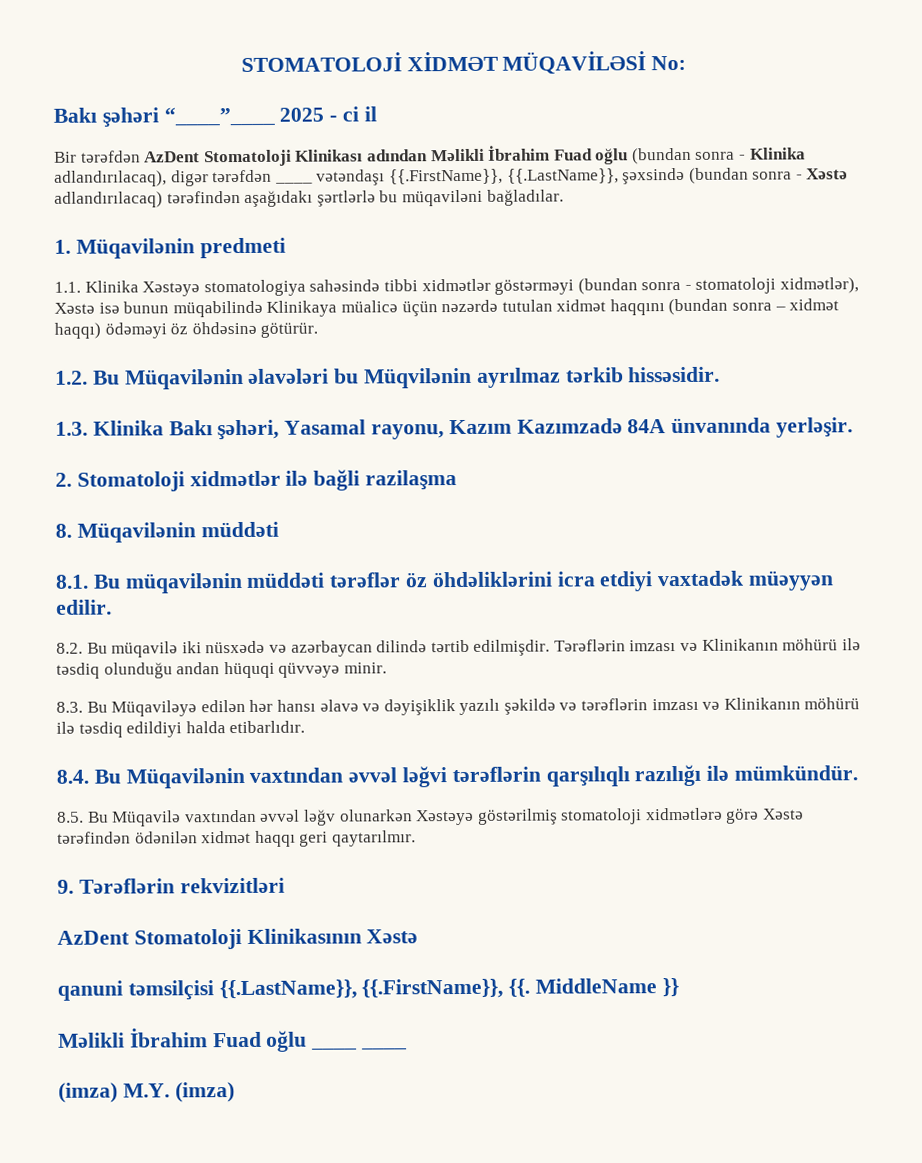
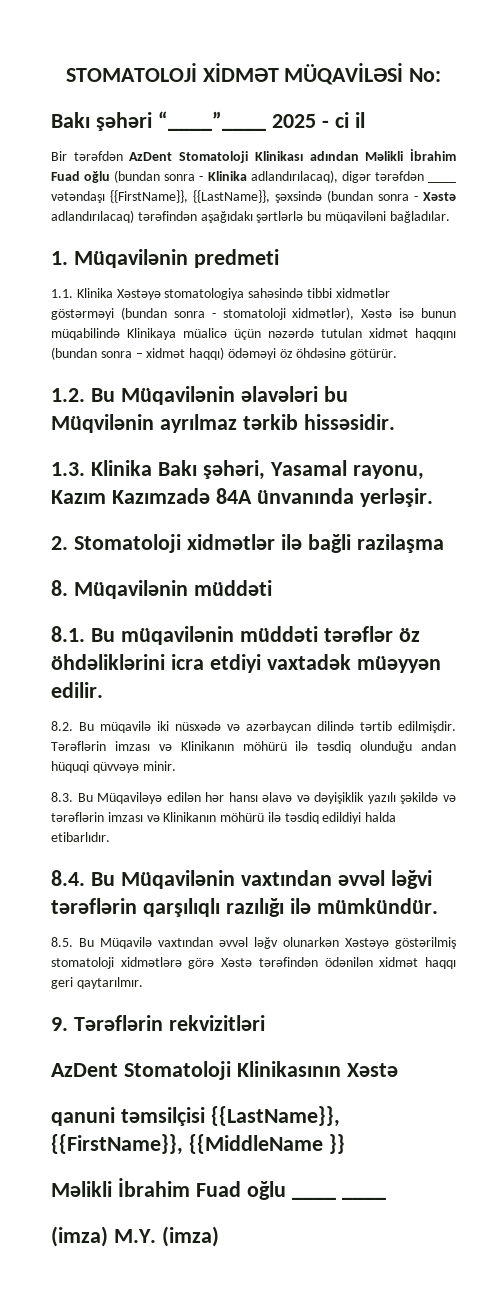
- Bir tərəfdən AzDent Stomatoloji Klinikası adından Məlikli İbrahim Fuad oğlu (bundan sonra - Klinika adlandırılacaq), digər tərəfdən ____ vətəndaşı {{.FirstName}}, {{.LastName}}, şəxsində (bundan sonra - Xəstə adlandırılacaq) tərəfindən aşağıdakı şərtlərlə bu müqaviləni bağladılar.
+ Bir tərəfdən AzDent Stomatoloji Klinikası adından Məlikli İbrahim Fuad oğlu (bundan sonra - Klinika adlandırılacaq), digər tərəfdən ____ vətəndaşı {{FirstName}}, {{LastName}}, şəxsində (bundan sonra - Xəstə adlandırılacaq) tərəfindən aşağıdakı şərtlərlə bu müqaviləni bağladılar.
- qanuni təmsilçisi {{.LastName}}, {{.FirstName}}, {{. MiddleName }}
+ qanuni təmsilçisi {{LastName}}, {{FirstName}}, {{MiddleName }}

